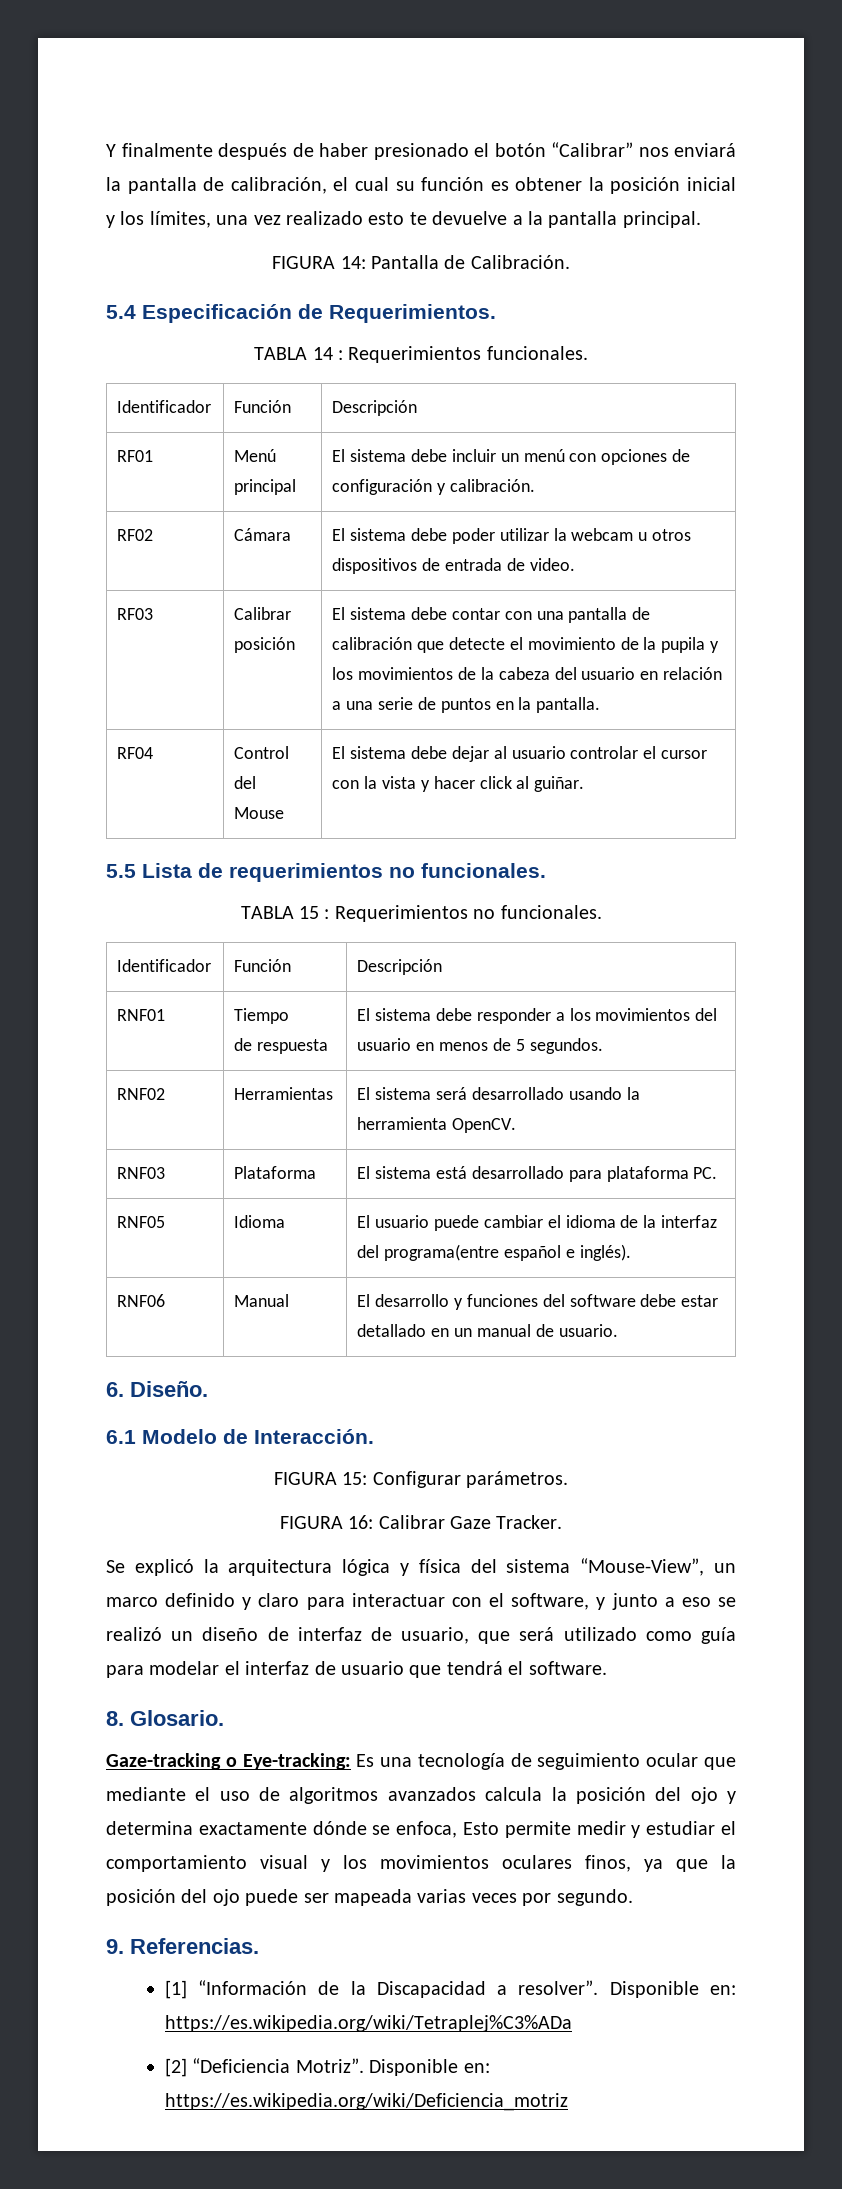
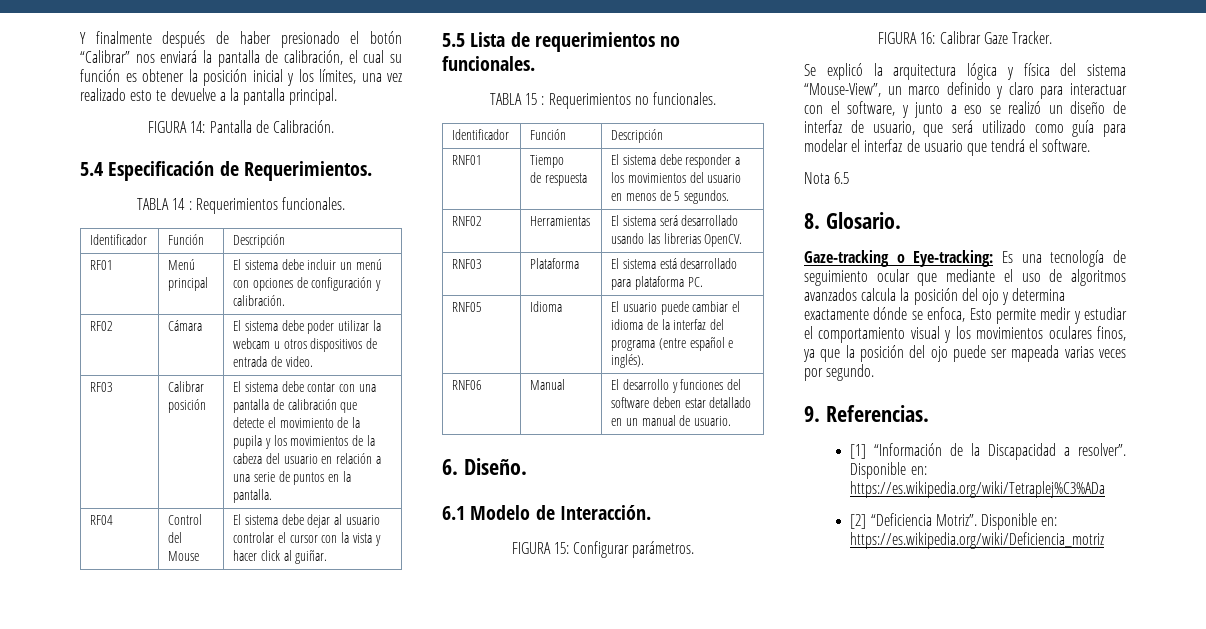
- RNF02 | Herramientas | El sistema será desarrollado usando la herramienta OpenCV.
+ RNF02 | Herramientas | El sistema será desarrollado usando las librerias OpenCV.
- RNF05 | Idioma | El usuario puede cambiar el idioma de la interfaz del programa(entre español e inglés).
+ RNF05 | Idioma | El usuario puede cambiar el idioma de la interfaz del programa (entre español e inglés).
- RNF06 | Manual | El desarrollo y funciones del software debe estar detallado en un manual de usuario.
+ RNF06 | Manual | El desarrollo y funciones del software deben estar detallado en un manual de usuario.
+ Nota 6.5

